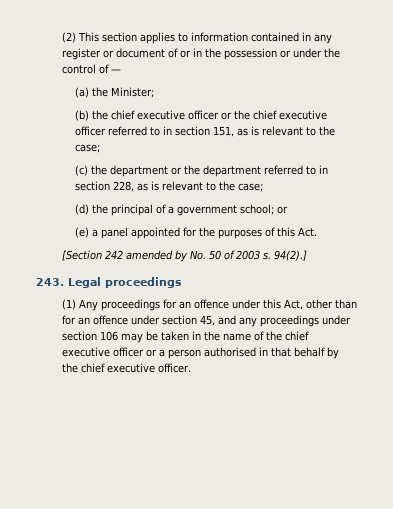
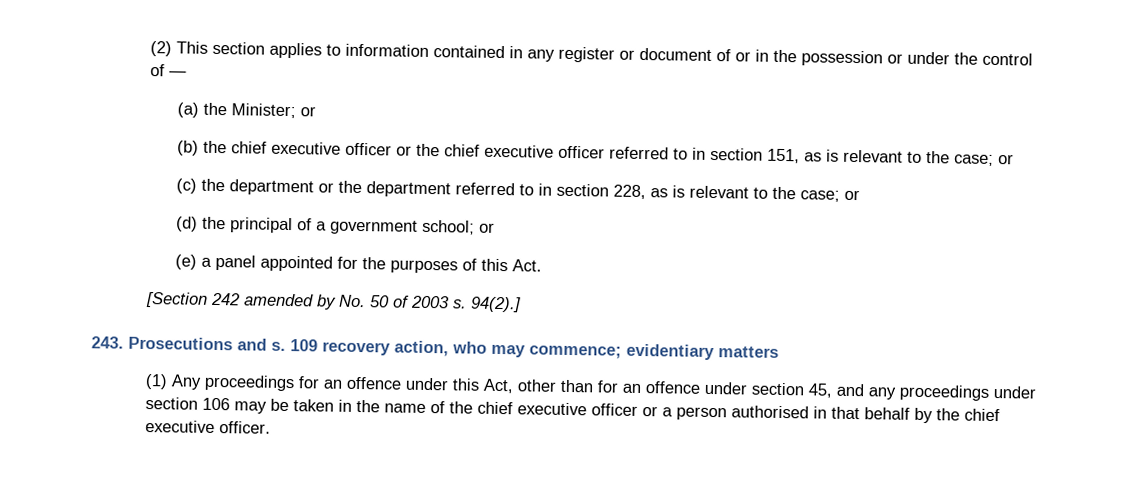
- (a) the Minister;
+ (a) the Minister; or
- (b) the chief executive officer or the chief executive officer referred to in section 151, as is relevant to the case;
+ (b) the chief executive officer or the chief executive officer referred to in section 151, as is relevant to the case; or
- (c) the department or the department referred to in section 228, as is relevant to the case;
+ (c) the department or the department referred to in section 228, as is relevant to the case; or
- 243. Legal proceedings
+ 243. Prosecutions and s. 109 recovery action, who may commence; evidentiary matters

